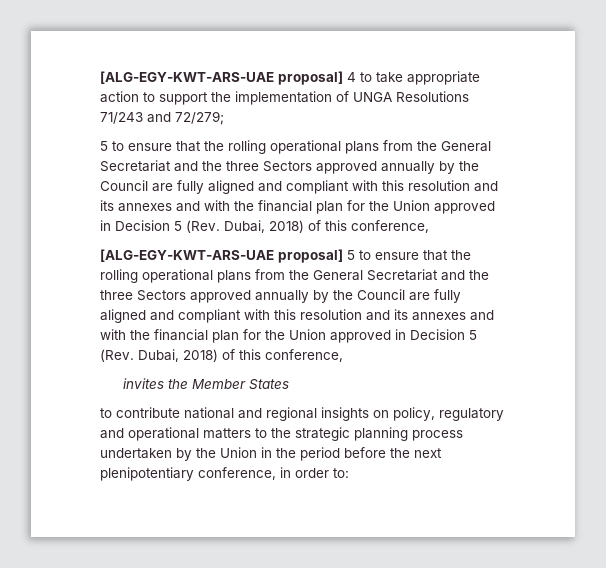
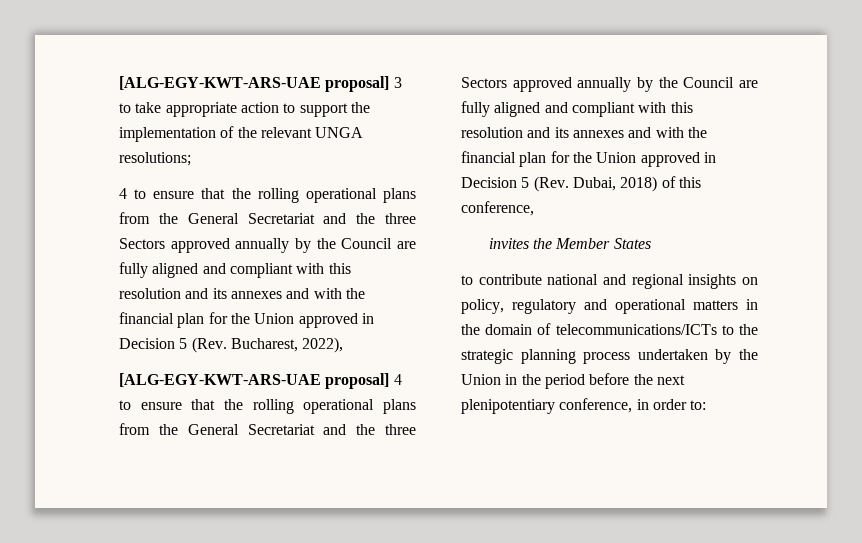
- [ALG-EGY-KWT-ARS-UAE proposal] 4 to take appropriate action to support the implementation of UNGA Resolutions 71/243 and 72/279;
- 5 to ensure that the rolling operational plans from the General Secretariat and the three Sectors approved annually by the Council are fully aligned and compliant with this resolution and its annexes and with the financial plan for the Union approved in Decision 5 (Rev. Dubai, 2018) of this conference,
- [ALG-EGY-KWT-ARS-UAE proposal] 5 to ensure that the rolling operational plans from the General Secretariat and the three Sectors approved annually by the Council are fully aligned and compliant with this resolution and its annexes and with the financial plan for the Union approved in Decision 5 (Rev. Dubai, 2018) of this conference,
+ [ALG-EGY-KWT-ARS-UAE proposal] 3 to take appropriate action to support the implementation of the relevant UNGA resolutions;
+ 4 to ensure that the rolling operational plans from the General Secretariat and the three Sectors approved annually by the Council are fully aligned and compliant with this resolution and its annexes and with the financial plan for the Union approved in Decision 5 (Rev. Bucharest, 2022),
+ [ALG-EGY-KWT-ARS-UAE proposal] 4 to ensure that the rolling operational plans from the General Secretariat and the three Sectors approved annually by the Council are fully aligned and compliant with this resolution and its annexes and with the financial plan for the Union approved in Decision 5 (Rev. Dubai, 2018) of this conference,
- to contribute national and regional insights on policy, regulatory and operational matters to the strategic planning process undertaken by the Union in the period before the next plenipotentiary conference, in order to:
+ to contribute national and regional insights on policy, regulatory and operational matters in the domain of telecommunications/ICTs to the strategic planning process undertaken by the Union in the period before the next plenipotentiary conference, in order to:

